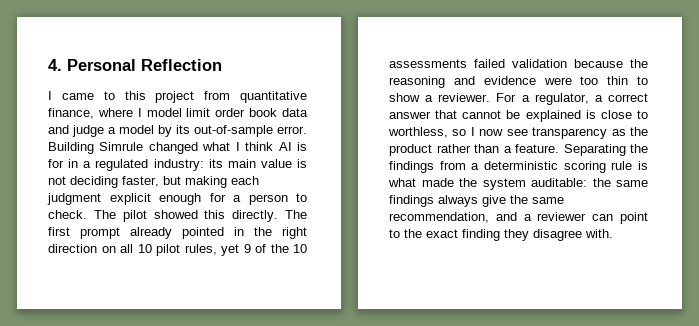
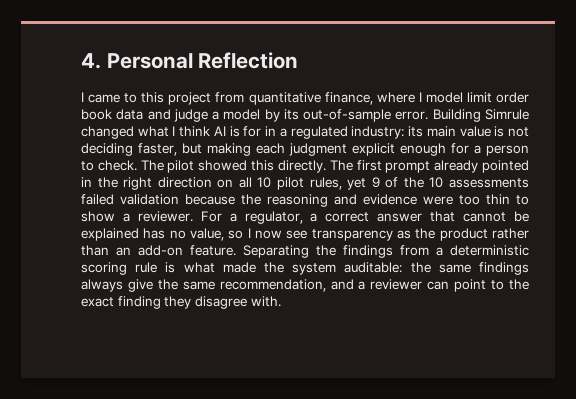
- For a regulator, a correct answer that cannot be explained is close to worthless, so I now see transparency as the product rather than a feature.
+ For a regulator, a correct answer that cannot be explained has no value, so I now see transparency as the product rather than an add-on feature.

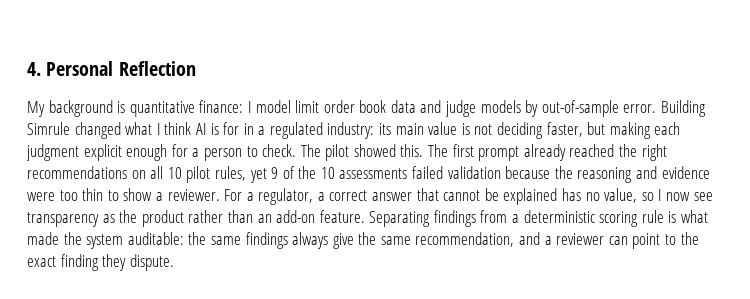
- I came to this project from quantitative finance, where I model limit order book data and judge a model by its out-of-sample error.
+ My background is quantitative finance: I model limit order book data and judge models by out-of-sample error.
- The pilot showed this directly.
+ The pilot showed this.
- The first prompt already pointed in the right direction on all 10 pilot rules, yet 9 of the 10 assessments failed validation because the reasoning and evidence were too thin to show a reviewer.
+ The first prompt already reached the right recommendations on all 10 pilot rules, yet 9 of the 10 assessments failed validation because the reasoning and evidence were too thin to show a reviewer.
- Separating the findings from a deterministic scoring rule is what made the system auditable: the same findings always give the same recommendation, and a reviewer can point to the exact finding they disagree with.
+ Separating findings from a deterministic scoring rule is what made the system auditable: the same findings always give the same recommendation, and a reviewer can point to the exact finding they dispute.

